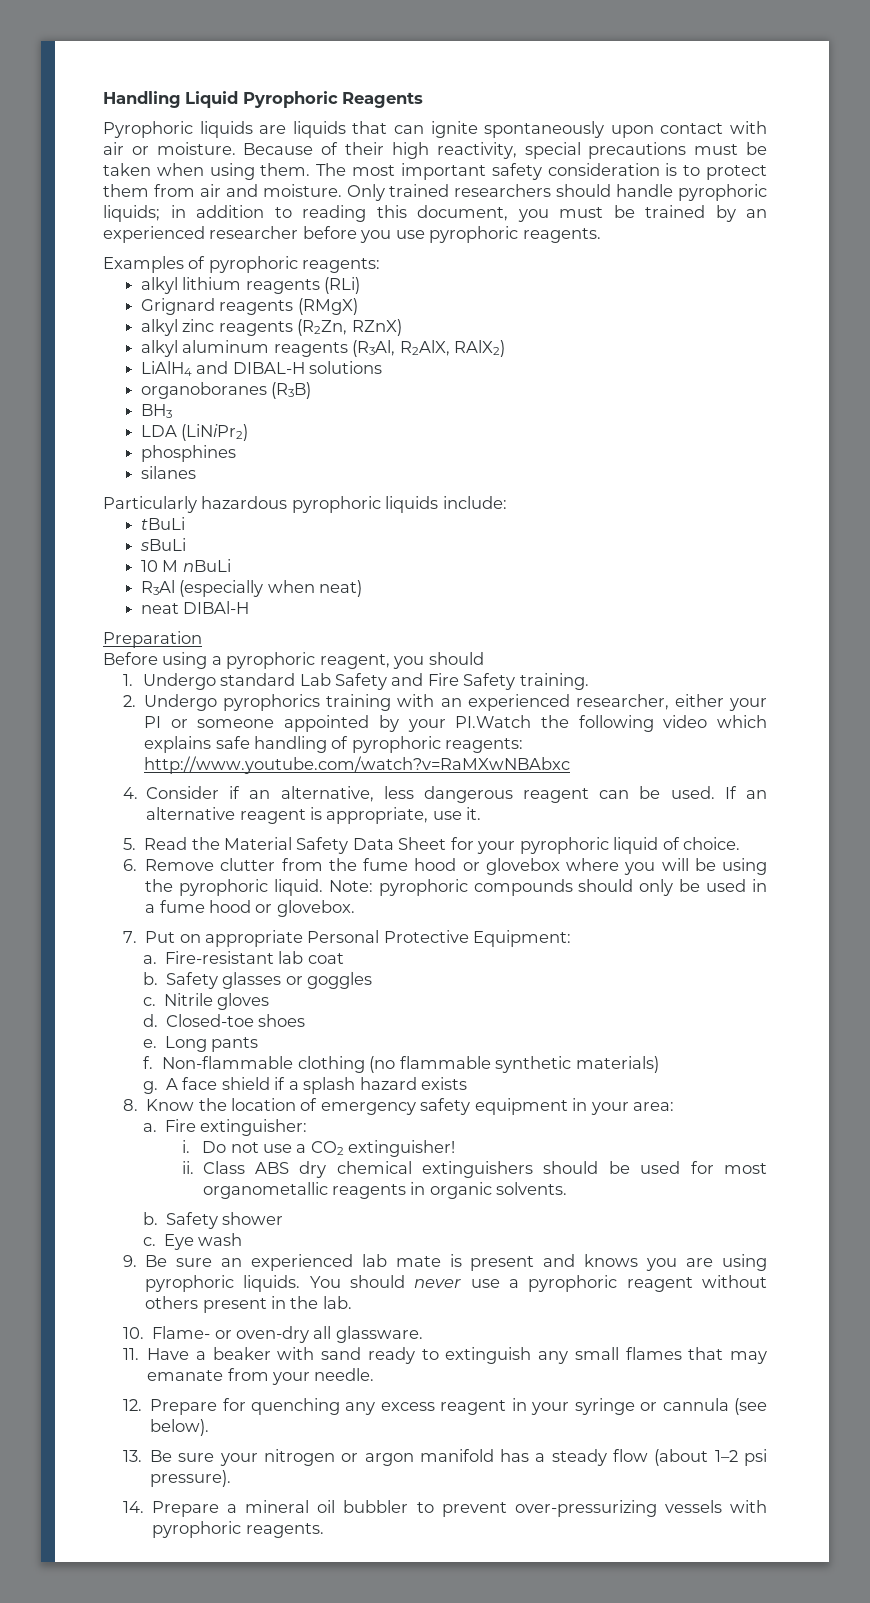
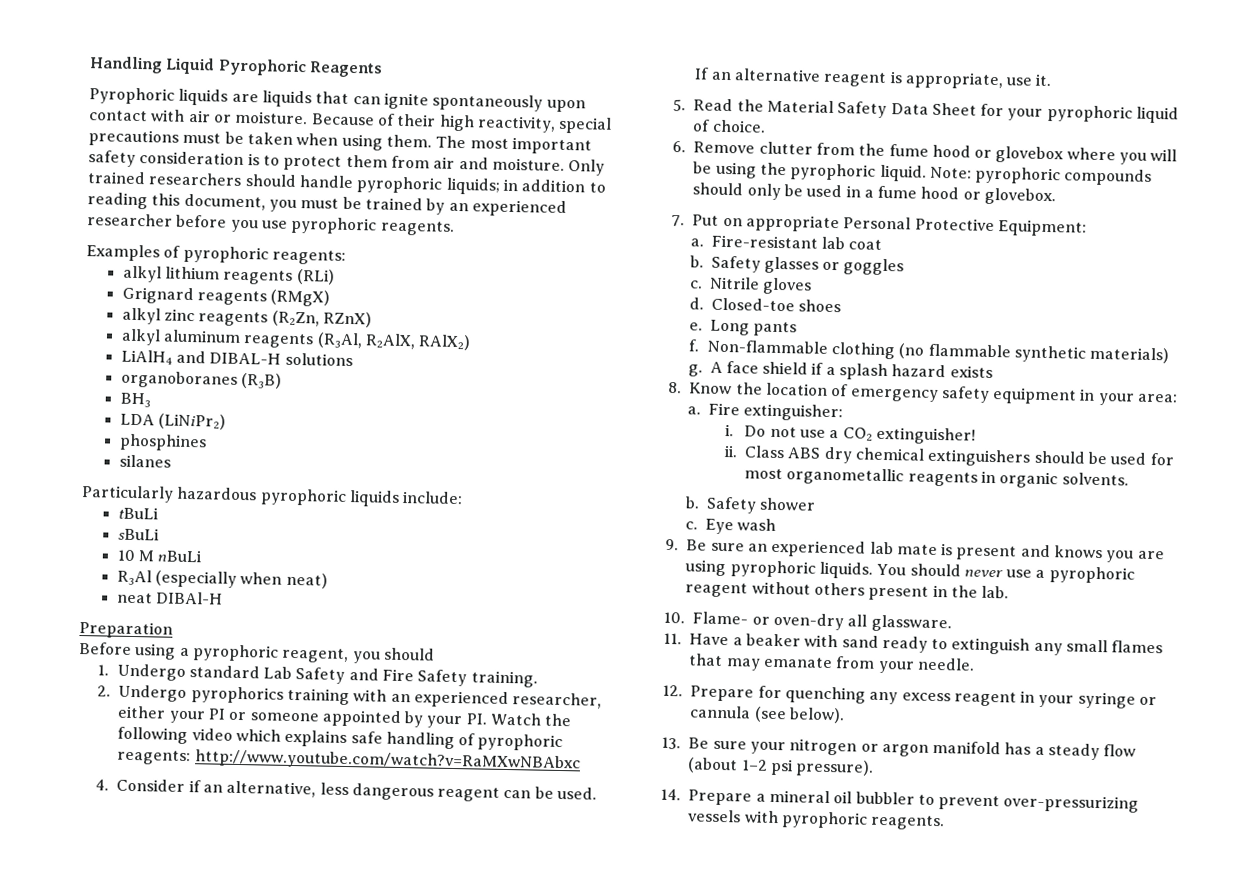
- 2. Undergo pyrophorics training with an experienced researcher, either your PI or someone appointed by your PI.Watch the following video which explains safe handling of pyrophoric reagents: http://www.youtube.com/watch?v=RaMXwNBAbxc
+ 2. Undergo pyrophorics training with an experienced researcher, either your PI or someone appointed by your PI. Watch the following video which explains safe handling of pyrophoric reagents: http://www.youtube.com/watch?v=RaMXwNBAbxc

